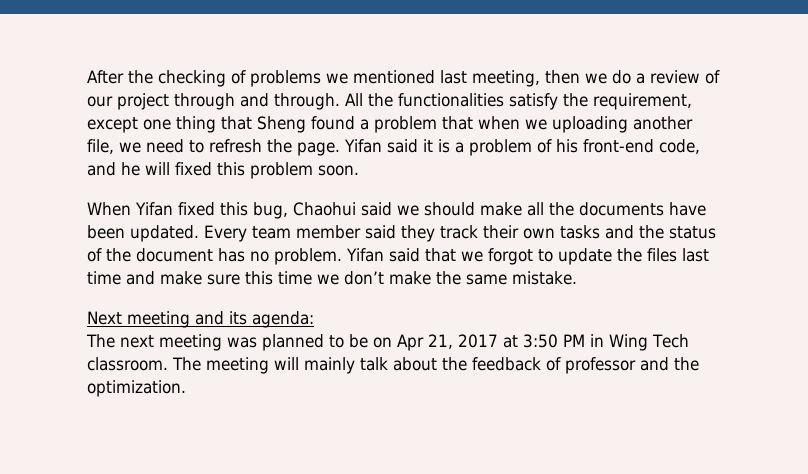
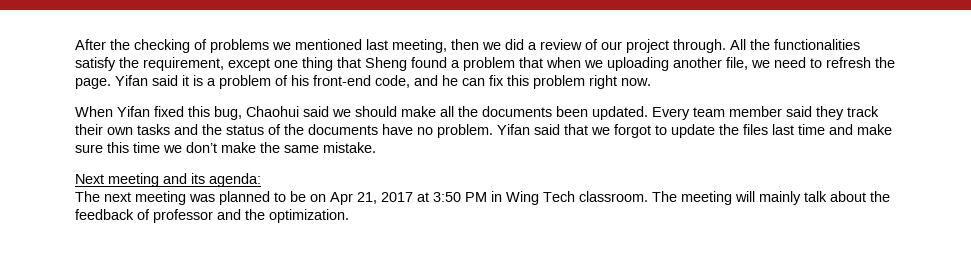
- After the checking of problems we mentioned last meeting, then we do a review of our project through and through.
+ After the checking of problems we mentioned last meeting, then we did a review of our project through.
- Yifan said it is a problem of his front-end code, and he will fixed this problem soon.
+ Yifan said it is a problem of his front-end code, and he can fix this problem right now.
- When Yifan fixed this bug, Chaohui said we should make all the documents have been updated.
+ When Yifan fixed this bug, Chaohui said we should make all the documents been updated.
- Every team member said they track their own tasks and the status of the document has no problem.
+ Every team member said they track their own tasks and the status of the documents have no problem.

